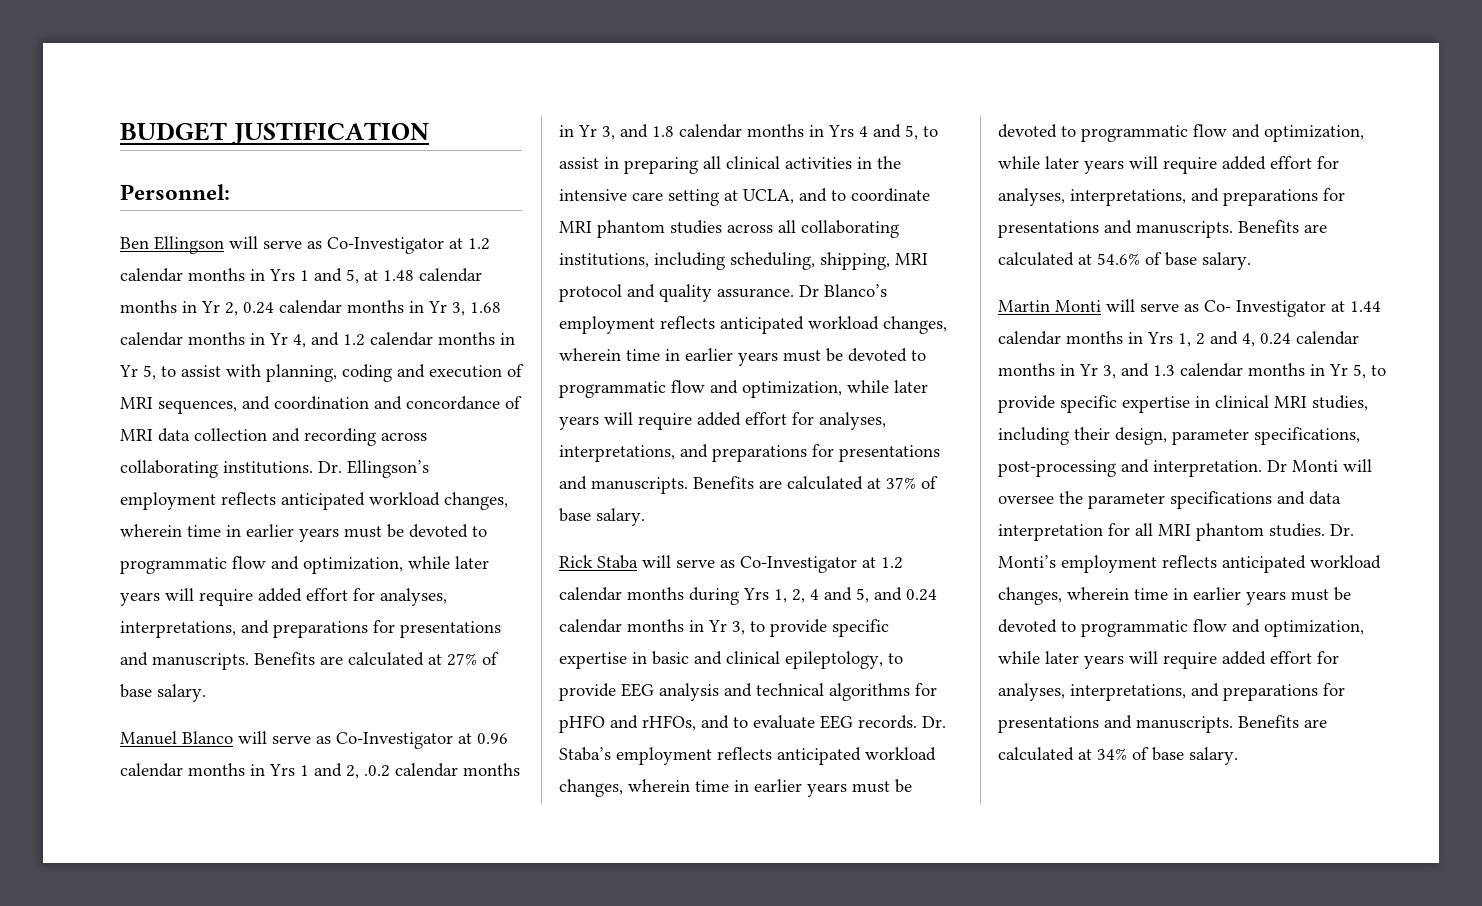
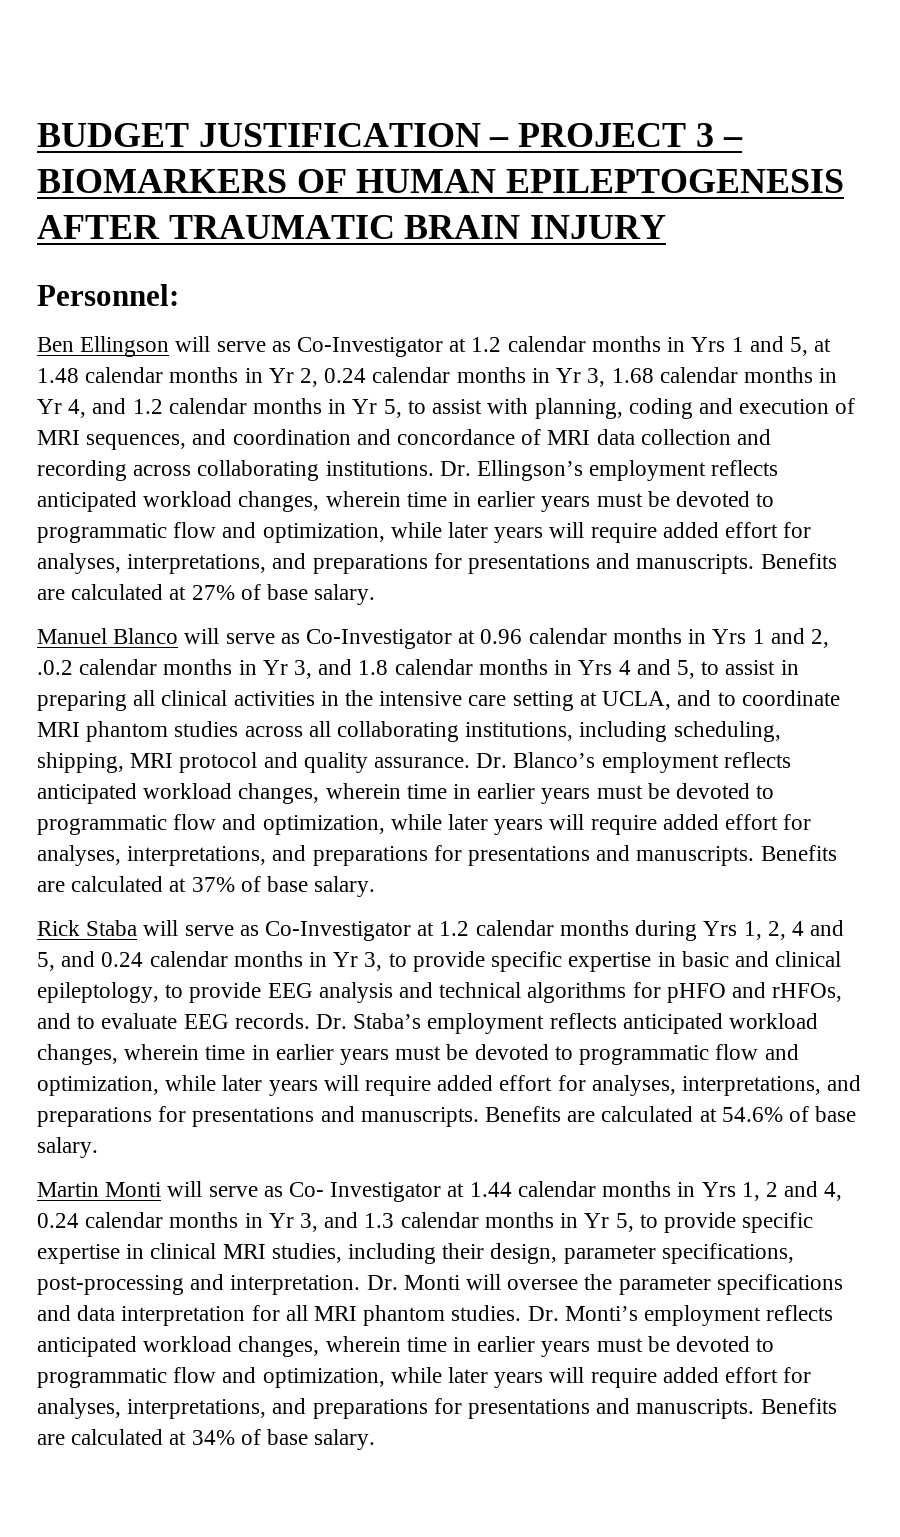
- BUDGET JUSTIFICATION
+ BUDGET JUSTIFICATION – PROJECT 3 – BIOMARKERS OF HUMAN EPILEPTOGENESIS AFTER TRAUMATIC BRAIN INJURY
- Dr Blanco’s employment reflects anticipated workload changes, wherein time in earlier years must be devoted to programmatic flow and optimization, while later years will require added effort for analyses, interpretations, and preparations for presentations and manuscripts.
+ Dr. Blanco’s employment reflects anticipated workload changes, wherein time in earlier years must be devoted to programmatic flow and optimization, while later years will require added effort for analyses, interpretations, and preparations for presentations and manuscripts.
- Dr Monti will oversee the parameter specifications and data interpretation for all MRI phantom studies.
+ Dr. Monti will oversee the parameter specifications and data interpretation for all MRI phantom studies.

